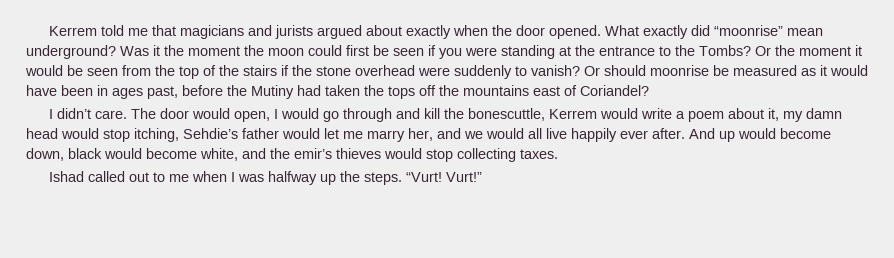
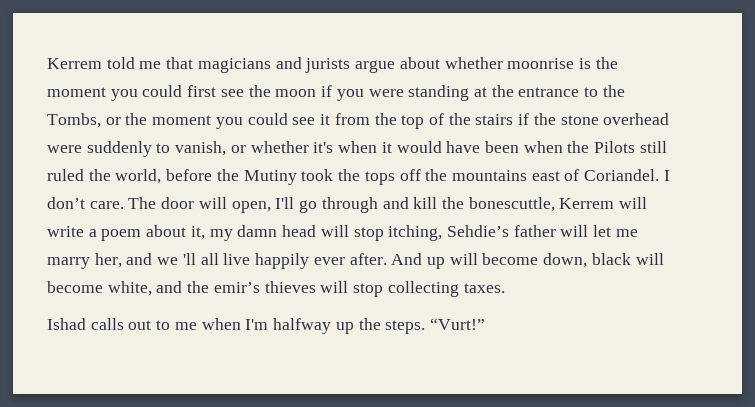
- Kerrem told me that magicians and jurists argued about exactly when the door opened. What exactly did “moonrise” mean underground? Was it the moment the moon could first be seen if you were standing at the entrance to the Tombs? Or the moment it would be seen from the top of the stairs if the stone overhead were suddenly to vanish? Or should moonrise be measured as it would have been in ages past, before the Mutiny had taken the tops off the mountains east of Coriandel?
- I didn’t care. The door would open, I would go through and kill the bonescuttle, Kerrem would write a poem about it, my damn head would stop itching, Sehdie’s father would let me marry her, and we would all live happily ever after.
+ Kerrem told me that magicians and jurists argue about whether moonrise is the moment you could first see the moon if you were standing at the entrance to the Tombs, or the moment you could see it from the top of the stairs if the stone overhead were suddenly to vanish, or whether it's when it would have been when the Pilots still ruled the world, before the Mutiny took the tops off the mountains east of Coriandel. I don’t care. The door will open, I'll go through and kill the bonescuttle, Kerrem will write a poem about it, my damn head will stop itching, Sehdie’s father will let me marry her, and we 'll all live happily ever after.
- And up would become down, black would become white, and the emir’s thieves would stop collecting taxes.
+ And up will become down, black will become white, and the emir’s thieves will stop collecting taxes.
- Ishad called out to me when I was halfway up the steps.
+ Ishad calls out to me when I'm halfway up the steps.
- “Vurt! Vurt!”
+ “Vurt!”

